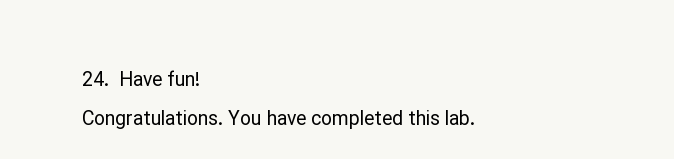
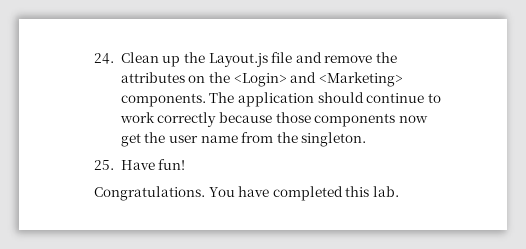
- 24. Have fun!
+ 24. Clean up the Layout.js file and remove the attributes on the <Login> and <Marketing> components. The application should continue to work correctly because those components now get the user name from the singleton.
+ 25. Have fun!

